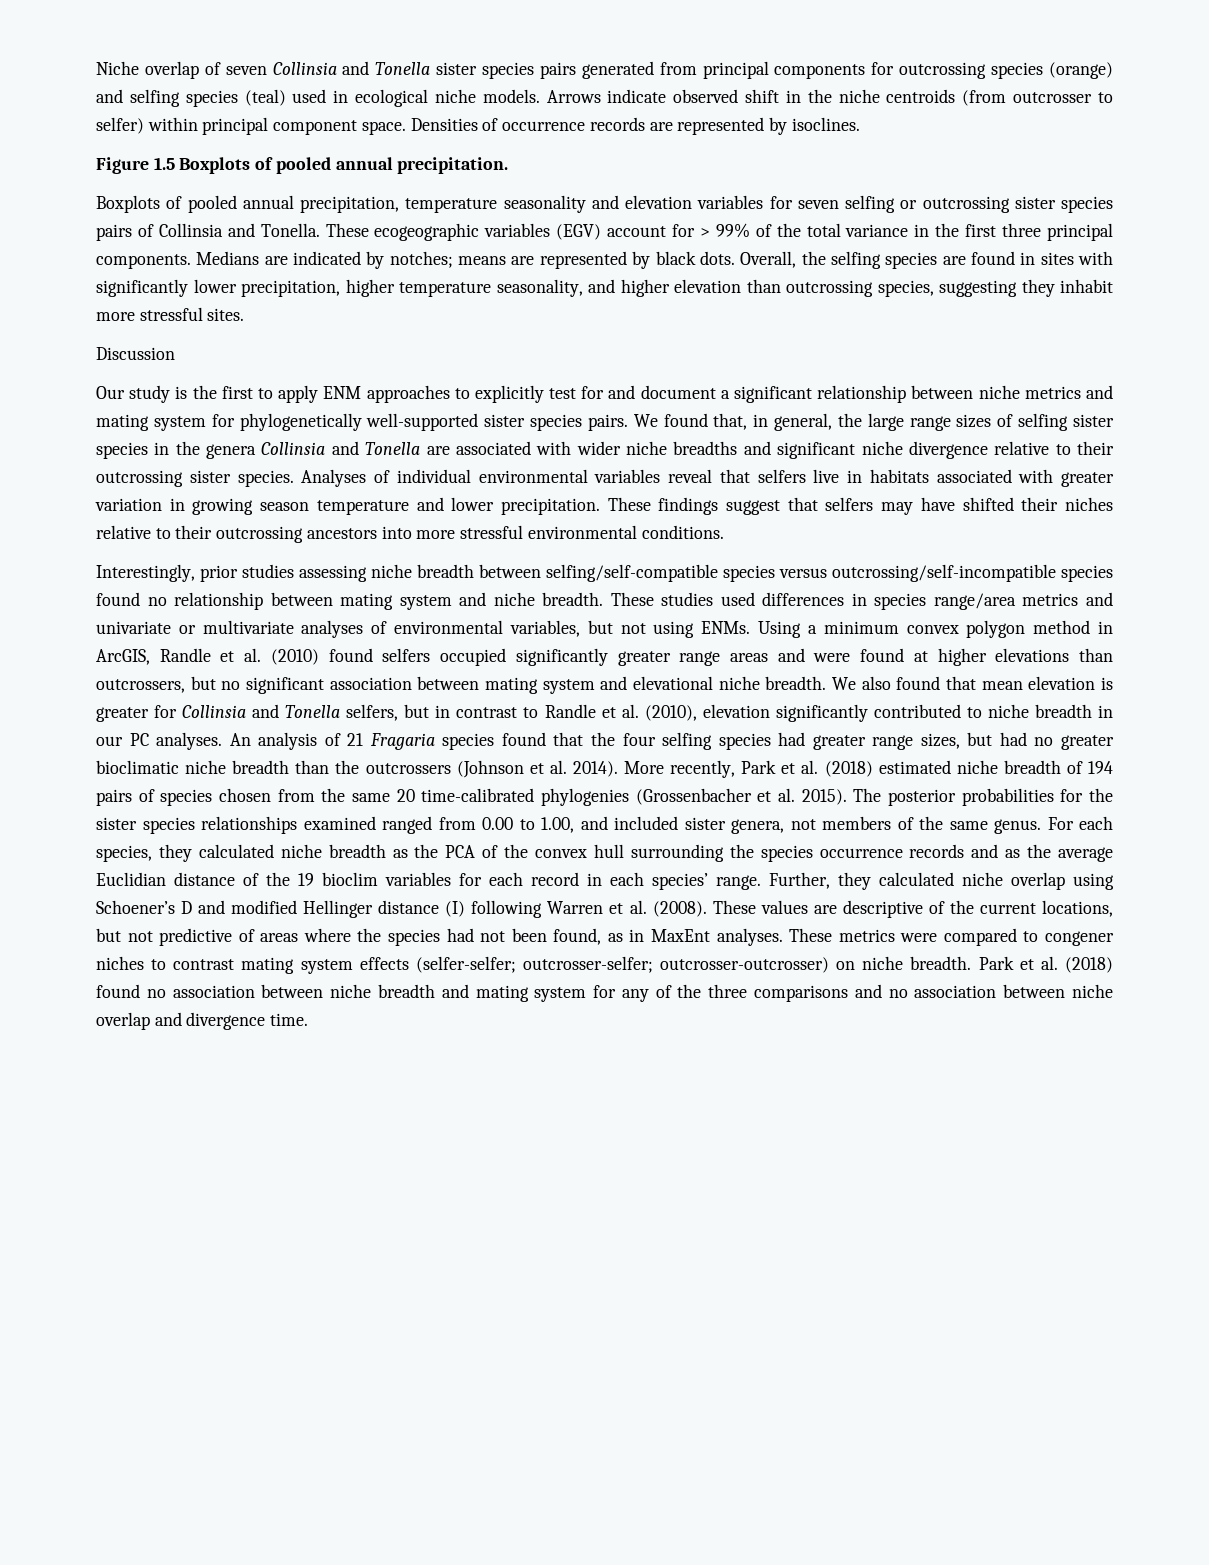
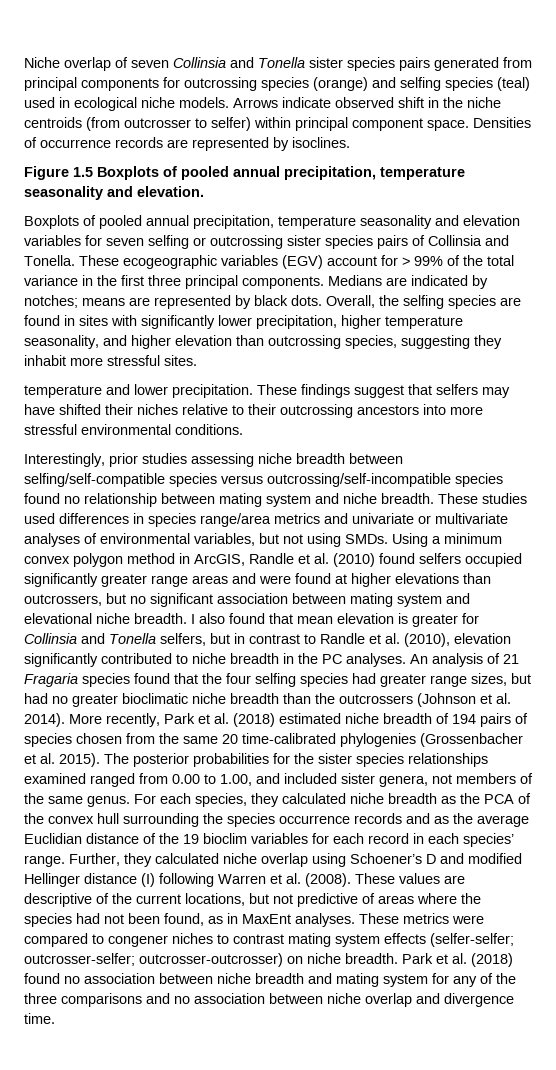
- Figure 1.5 Boxplots of pooled annual precipitation.
+ Figure 1.5 Boxplots of pooled annual precipitation, temperature seasonality and elevation.
- Discussion
- Our study is the first to apply ENM approaches to explicitly test for and document a significant relationship between niche metrics and mating system for phylogenetically well-supported sister species pairs. We found that, in general, the large range sizes of selfing sister species in the genera Collinsia and Tonella are associated with wider niche breadths and significant niche divergence relative to their outcrossing sister species. Analyses of individual environmental variables reveal that selfers live in habitats associated with greater variation in growing season temperature and lower precipitation.
+ temperature and lower precipitation.
- These studies used differences in species range/area metrics and univariate or multivariate analyses of environmental variables, but not using ENMs.
+ These studies used differences in species range/area metrics and univariate or multivariate analyses of environmental variables, but not using SMDs.
- We also found that mean elevation is greater for Collinsia and Tonella selfers, but in contrast to Randle et al. (2010), elevation significantly contributed to niche breadth in our PC analyses.
+ I also found that mean elevation is greater for Collinsia and Tonella selfers, but in contrast to Randle et al. (2010), elevation significantly contributed to niche breadth in the PC analyses.

